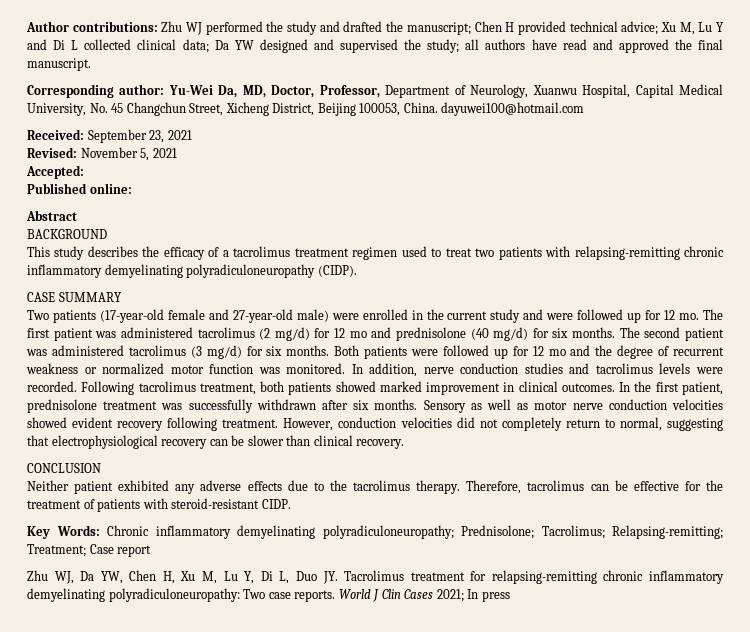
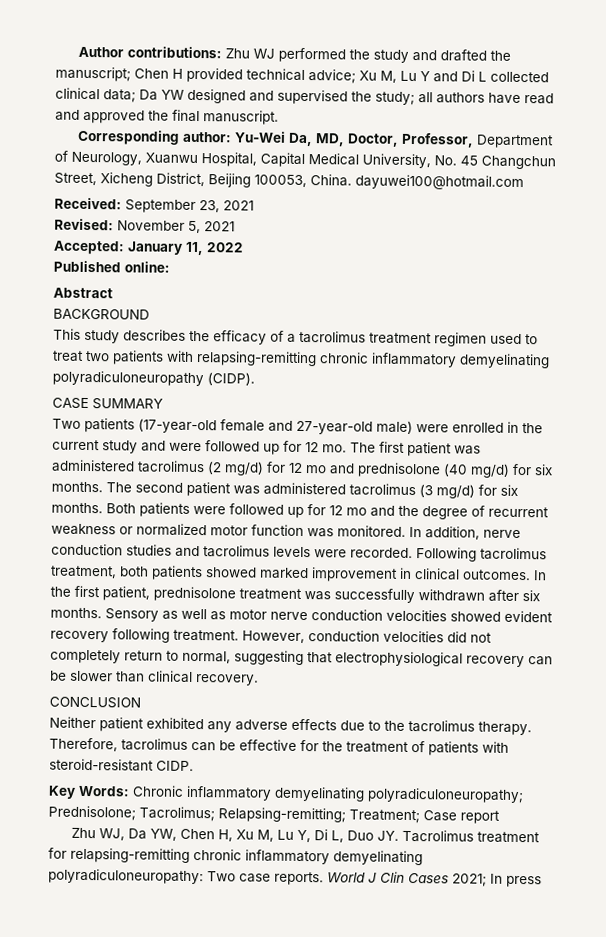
- Accepted:
+ Accepted: January 11, 2022

